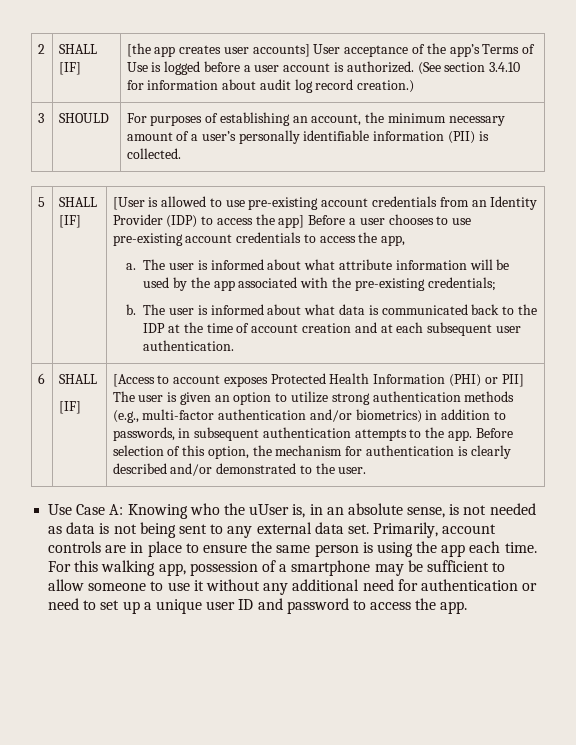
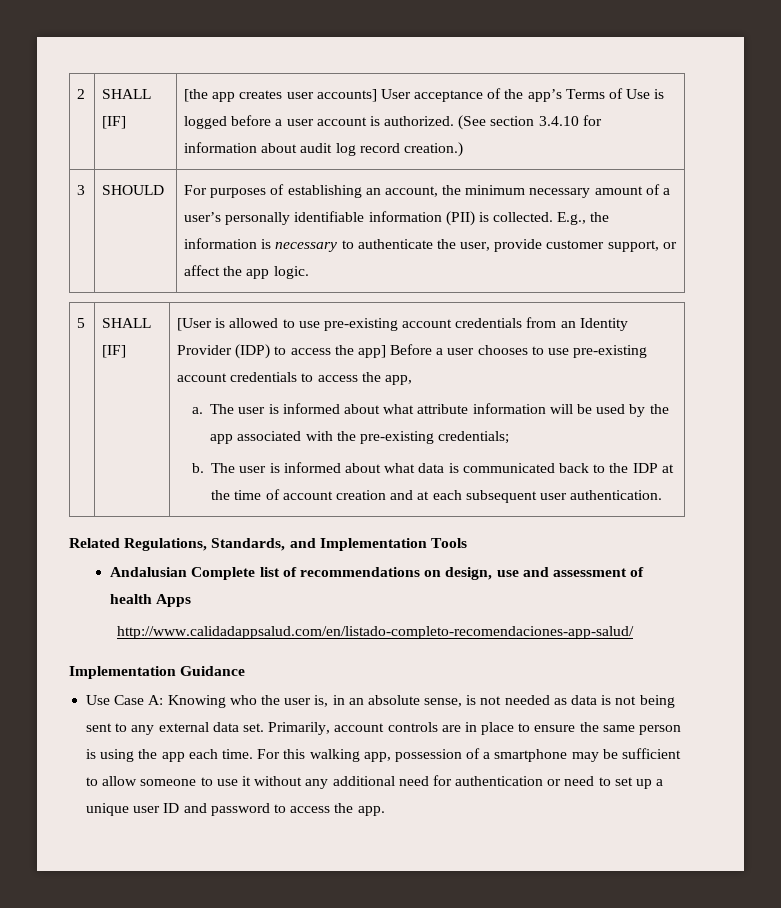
- 3 | SHOULD | For purposes of establishing an account, the minimum necessary amount of a user’s personally identifiable information (PII) is collected.
+ 3 | SHOULD | For purposes of establishing an account, the minimum necessary amount of a user’s personally identifiable information (PII) is collected. E.g., the information is necessary to authenticate the user, provide customer support, or affect the app logic.
- 6 | SHALL
- [IF] | [Access to account exposes Protected Health Information (PHI) or PII] The user is given an option to utilize strong authentication methods (e.g., multi-factor authentication and/or biometrics) in addition to passwords, in subsequent authentication attempts to the app. Before selection of this option, the mechanism for authentication is clearly described and/or demonstrated to the user.
+ Related Regulations, Standards, and Implementation Tools
+ Andalusian Complete list of recommendations on design, use and assessment of health Apps
+ http://www.calidadappsalud.com/en/listado-completo-recomendaciones-app-salud/
+ Implementation Guidance
- Use Case A: Knowing who the uUser is, in an absolute sense, is not needed as data is not being sent to any external data set.
+ Use Case A: Knowing who the user is, in an absolute sense, is not needed as data is not being sent to any external data set.

